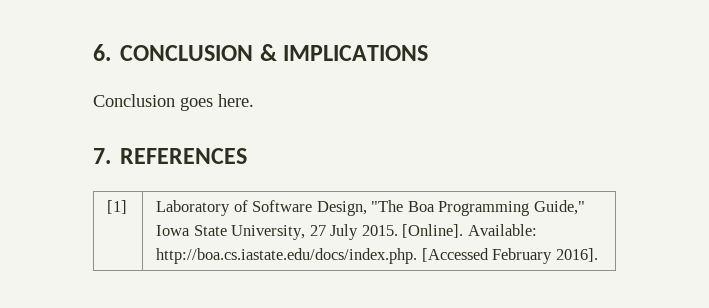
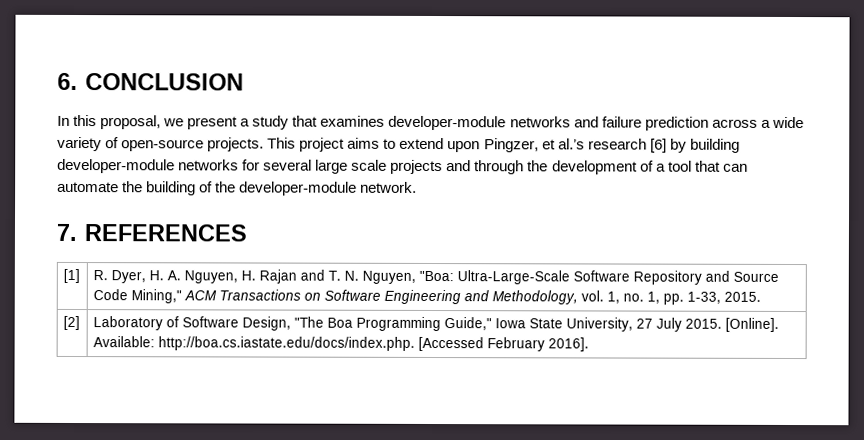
- 6. CONCLUSION & IMPLICATIONS
- Conclusion goes here.
+ 6. CONCLUSION
+ In this proposal, we present a study that examines developer-module networks and failure prediction across a wide variety of open-source projects. This project aims to extend upon Pingzer, et al.’s research [6] by building developer-module networks for several large scale projects and through the development of a tool that can automate the building of the developer-module network.
  7. REFERENCES
- [1] | Laboratory of Software Design, "The Boa Programming Guide," Iowa State University, 27 July 2015. [Online]. Available: http://boa.cs.iastate.edu/docs/index.php. [Accessed February 2016].
+ [1] | R. Dyer, H. A. Nguyen, H. Rajan and T. N. Nguyen, "Boa: Ultra-Large-Scale Software Repository and Source Code Mining," ACM Transactions on Software Engineering and Methodology, vol. 1, no. 1, pp. 1-33, 2015.
+ [2] | Laboratory of Software Design, "The Boa Programming Guide," Iowa State University, 27 July 2015. [Online]. Available: http://boa.cs.iastate.edu/docs/index.php. [Accessed February 2016].

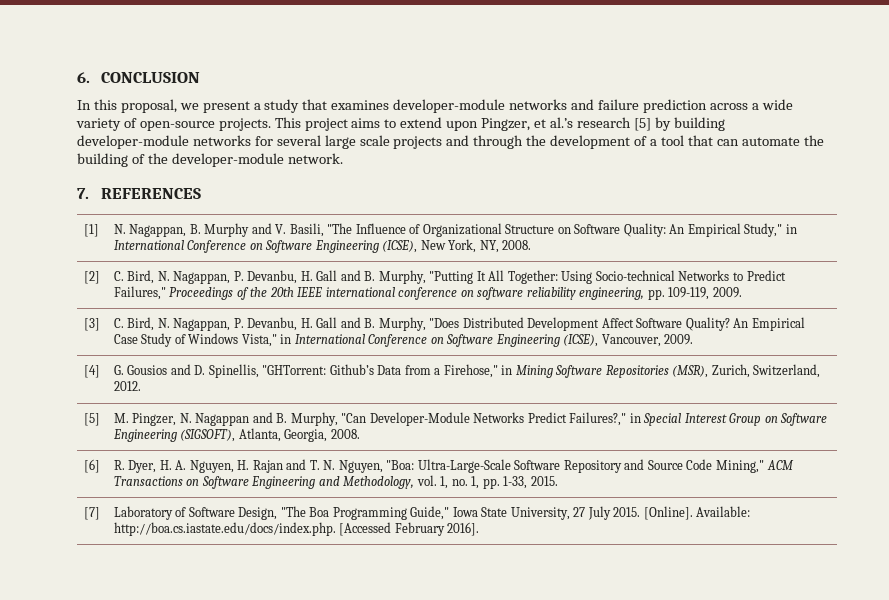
- This project aims to extend upon Pingzer, et al.’s research [6] by building developer-module networks for several large scale projects and through the development of a tool that can automate the building of the developer-module network.
+ This project aims to extend upon Pingzer, et al.’s research [5] by building developer-module networks for several large scale projects and through the development of a tool that can automate the building of the developer-module network.
- [1] | R. Dyer, H. A. Nguyen, H. Rajan and T. N. Nguyen, "Boa: Ultra-Large-Scale Software Repository and Source Code Mining," ACM Transactions on Software Engineering and Methodology, vol. 1, no. 1, pp. 1-33, 2015.
+ [1] | N. Nagappan, B. Murphy and V. Basili, "The Influence of Organizational Structure on Software Quality: An Empirical Study," in International Conference on Software Engineering (ICSE), New York, NY, 2008.
+ [2] | C. Bird, N. Nagappan, P. Devanbu, H. Gall and B. Murphy, "Putting It All Together: Using Socio-technical Networks to Predict Failures," Proceedings of the 20th IEEE international conference on software reliability engineering, pp. 109-119, 2009.
+ [3] | C. Bird, N. Nagappan, P. Devanbu, H. Gall and B. Murphy, "Does Distributed Development Affect Software Quality? An Empirical Case Study of Windows Vista," in International Conference on Software Engineering (ICSE), Vancouver, 2009.
+ [4] | G. Gousios and D. Spinellis, "GHTorrent: Github’s Data from a Firehose," in Mining Software Repositories (MSR), Zurich, Switzerland, 2012.
+ [5] | M. Pingzer, N. Nagappan and B. Murphy, "Can Developer-Module Networks Predict Failures?," in Special Interest Group on Software Engineering (SIGSOFT), Atlanta, Georgia, 2008.
+ [6] | R. Dyer, H. A. Nguyen, H. Rajan and T. N. Nguyen, "Boa: Ultra-Large-Scale Software Repository and Source Code Mining," ACM Transactions on Software Engineering and Methodology, vol. 1, no. 1, pp. 1-33, 2015.
- [2] | Laboratory of Software Design, "The Boa Programming Guide," Iowa State University, 27 July 2015. [Online]. Available: http://boa.cs.iastate.edu/docs/index.php. [Accessed February 2016].
+ [7] | Laboratory of Software Design, "The Boa Programming Guide," Iowa State University, 27 July 2015. [Online]. Available: http://boa.cs.iastate.edu/docs/index.php. [Accessed February 2016].

